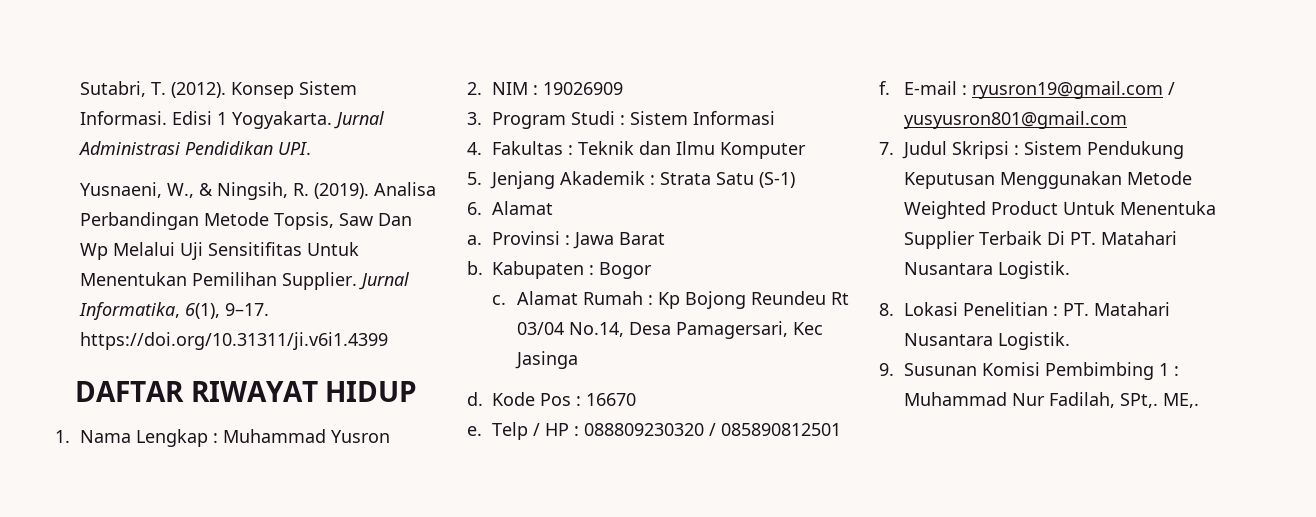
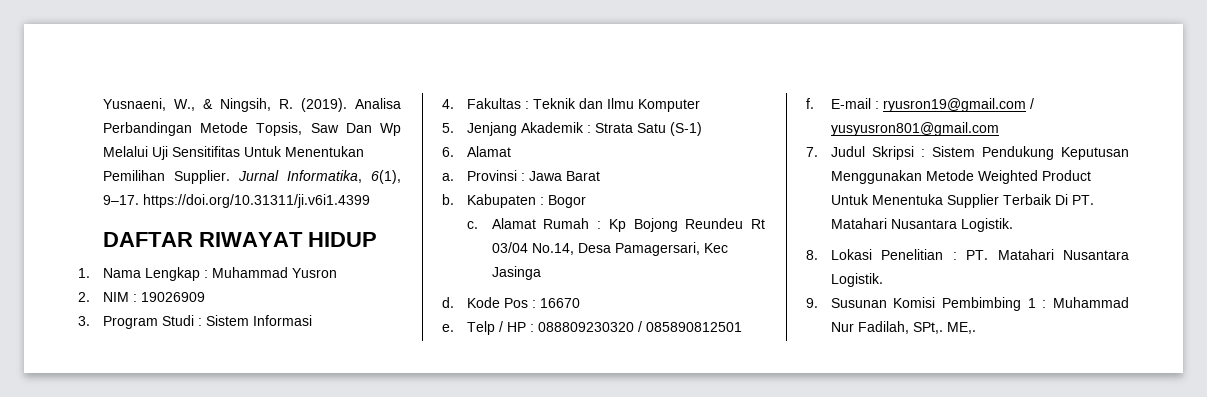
- Sutabri, T. (2012). Konsep Sistem Informasi. Edisi 1 Yogyakarta. Jurnal Administrasi Pendidikan UPI.

